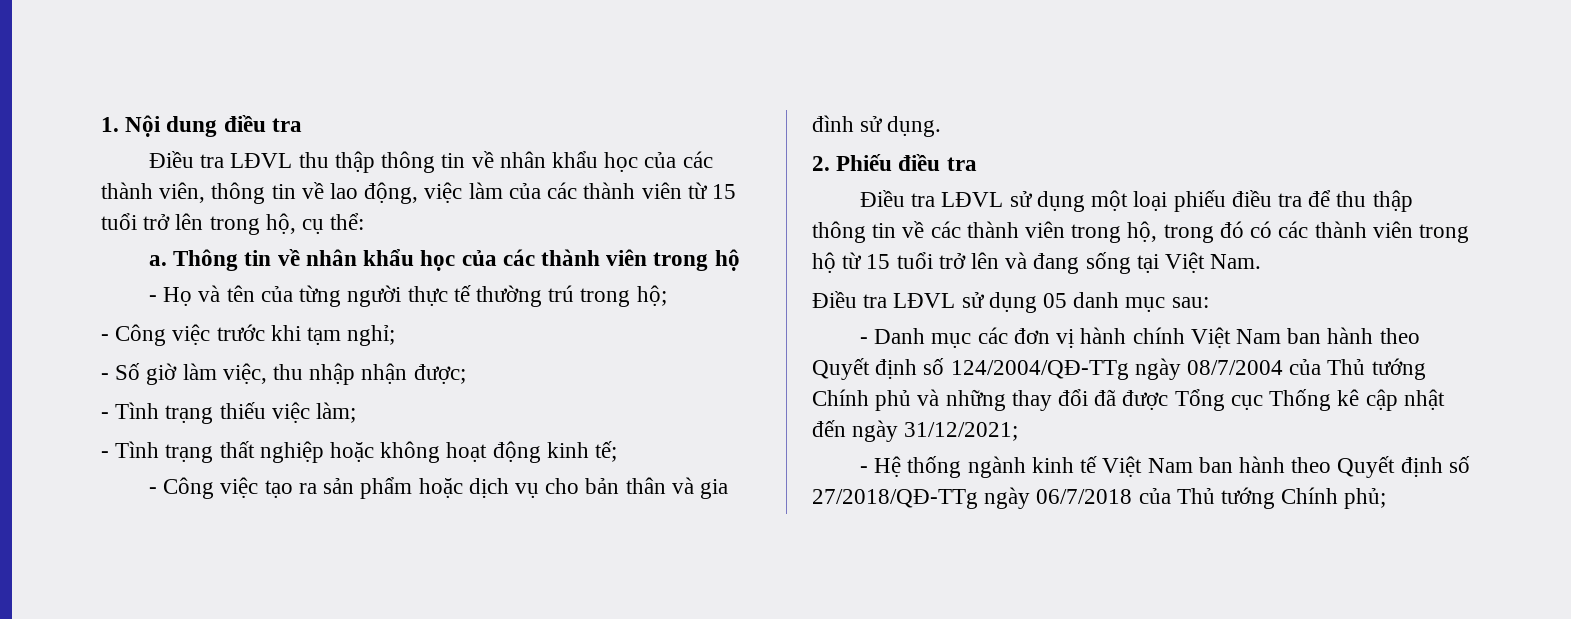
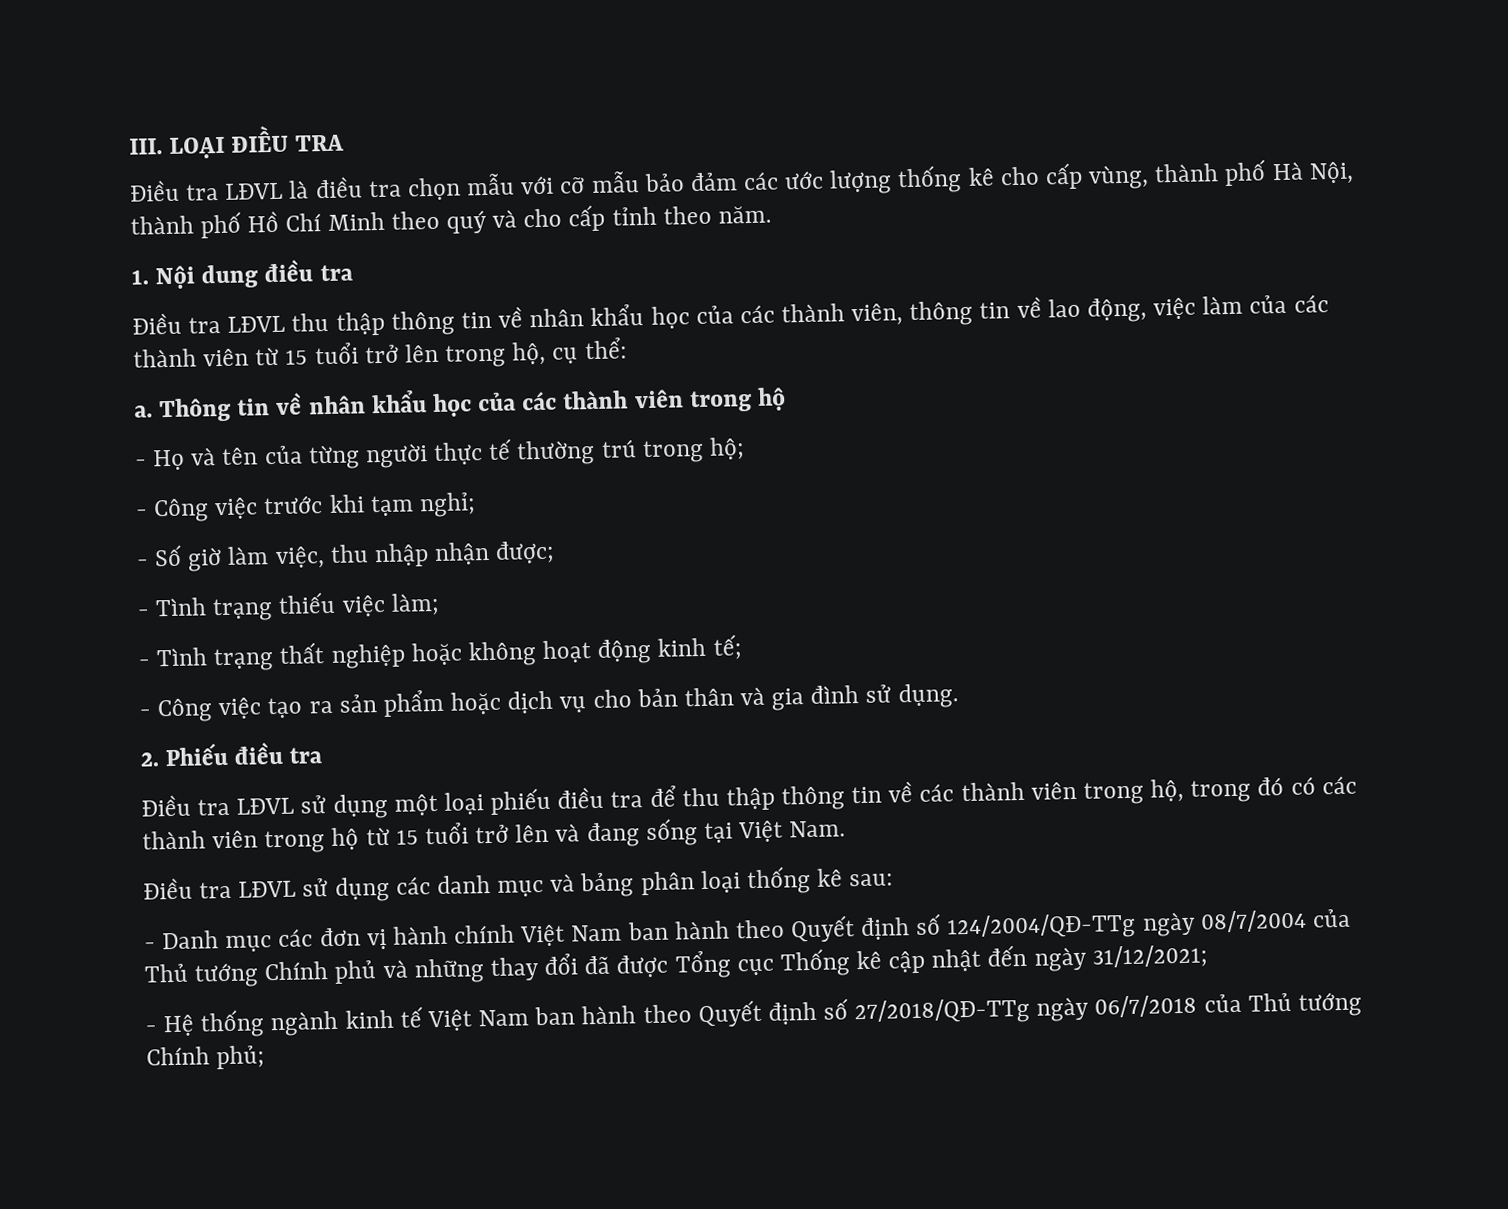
+ III. LOẠI ĐIỀU TRA
+ Điều tra LĐVL là điều tra chọn mẫu với cỡ mẫu bảo đảm các ước lượng thống kê cho cấp vùng, thành phố Hà Nội, thành phố Hồ Chí Minh theo quý và cho cấp tỉnh theo năm.
- Điều tra LĐVL sử dụng 05 danh mục sau:
+ Điều tra LĐVL sử dụng các danh mục và bảng phân loại thống kê sau:

